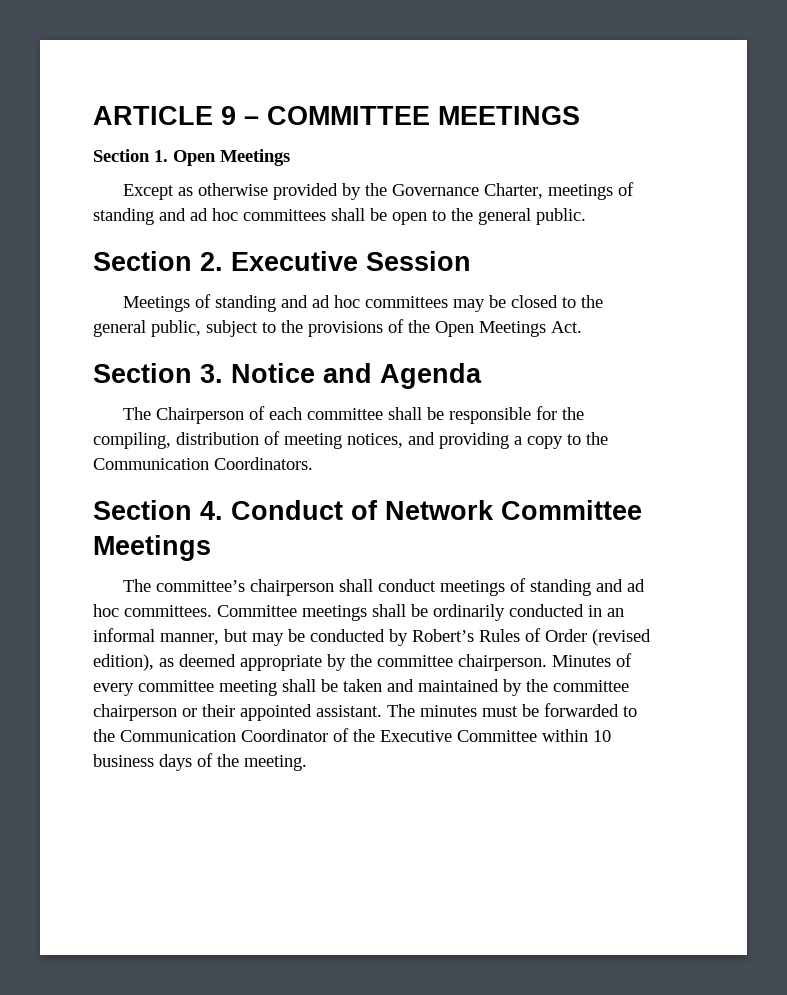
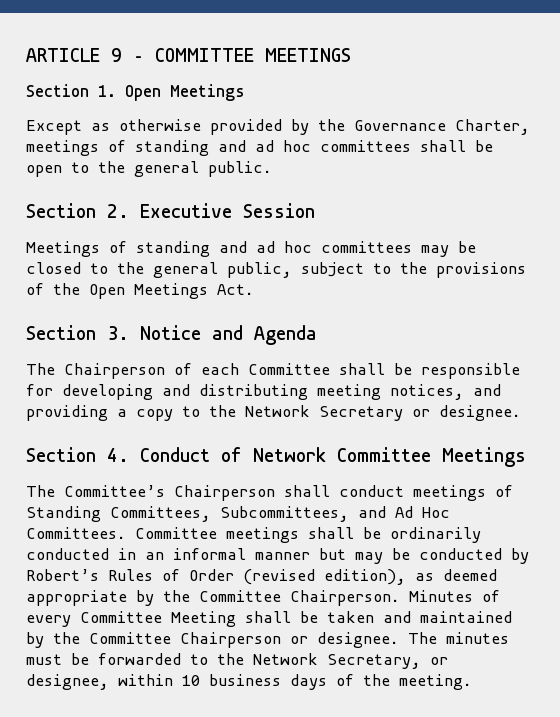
- The Chairperson of each committee shall be responsible for the compiling, distribution of meeting notices, and providing a copy to the Communication Coordinators.
+ The Chairperson of each Committee shall be responsible for developing and distributing meeting notices, and providing a copy to the Network Secretary or designee.
- The committee’s chairperson shall conduct meetings of standing and ad hoc committees.
+ The Committee’s Chairperson shall conduct meetings of Standing Committees, Subcommittees, and Ad Hoc Committees.
- Committee meetings shall be ordinarily conducted in an informal manner, but may be conducted by Robert’s Rules of Order (revised edition), as deemed appropriate by the committee chairperson.
+ Committee meetings shall be ordinarily conducted in an informal manner but may be conducted by Robert’s Rules of Order (revised edition), as deemed appropriate by the Committee Chairperson.
- Minutes of every committee meeting shall be taken and maintained by the committee chairperson or their appointed assistant.
+ Minutes of every Committee Meeting shall be taken and maintained by the Committee Chairperson or designee.
- The minutes must be forwarded to the Communication Coordinator of the Executive Committee within 10 business days of the meeting.
+ The minutes must be forwarded to the Network Secretary, or designee, within 10 business days of the meeting.

